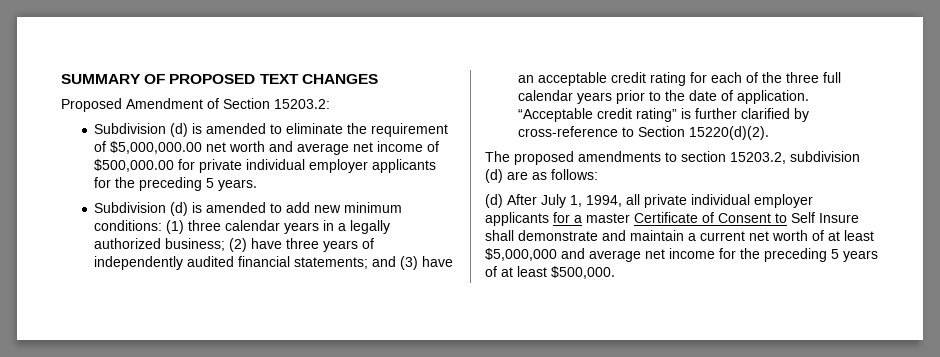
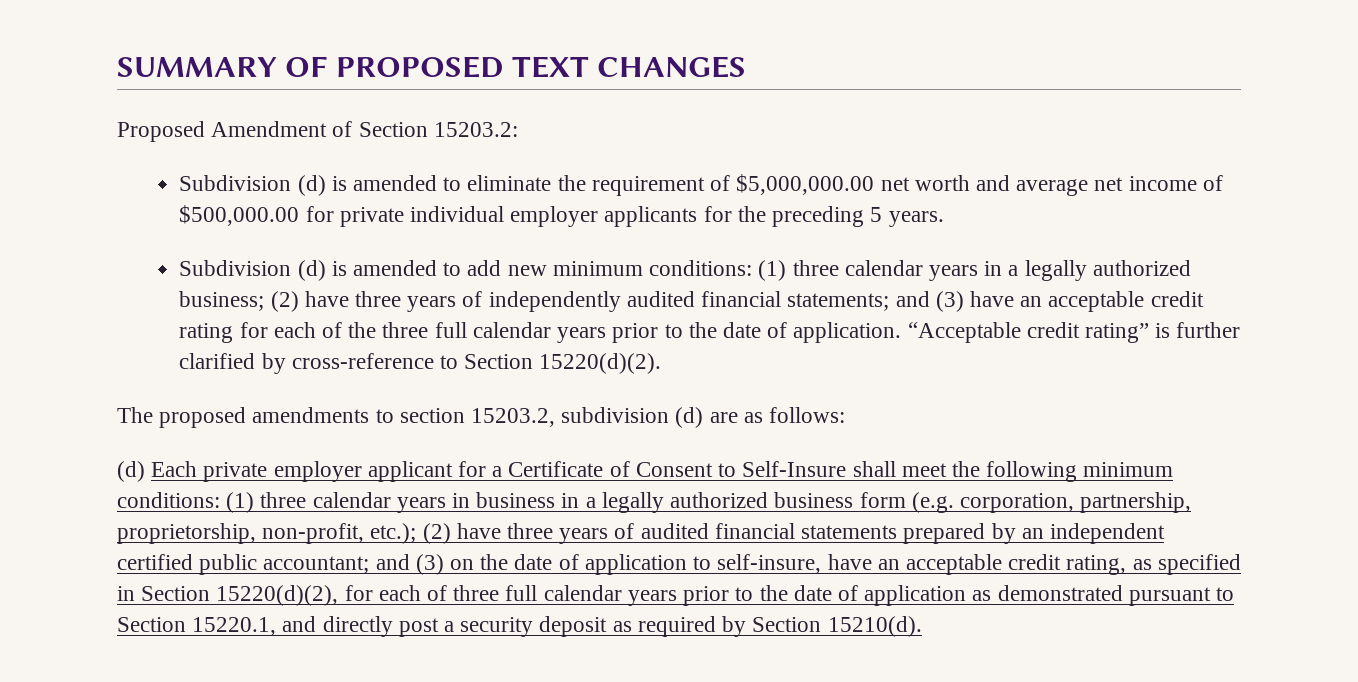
- (d) After July 1, 1994, all private individual employer applicants for a master Certificate of Consent to Self Insure shall demonstrate and maintain a current net worth of at least $5,000,000 and average net income for the preceding 5 years of at least $500,000.
+ (d) Each private employer applicant for a Certificate of Consent to Self-Insure shall meet the following minimum conditions: (1) three calendar years in business in a legally authorized business form (e.g. corporation, partnership, proprietorship, non-profit, etc.); (2) have three years of audited financial statements prepared by an independent certified public accountant; and (3) on the date of application to self-insure, have an acceptable credit rating, as specified in Section 15220(d)(2), for each of three full calendar years prior to the date of application as demonstrated pursuant to Section 15220.1, and directly post a security deposit as required by Section 15210(d).

